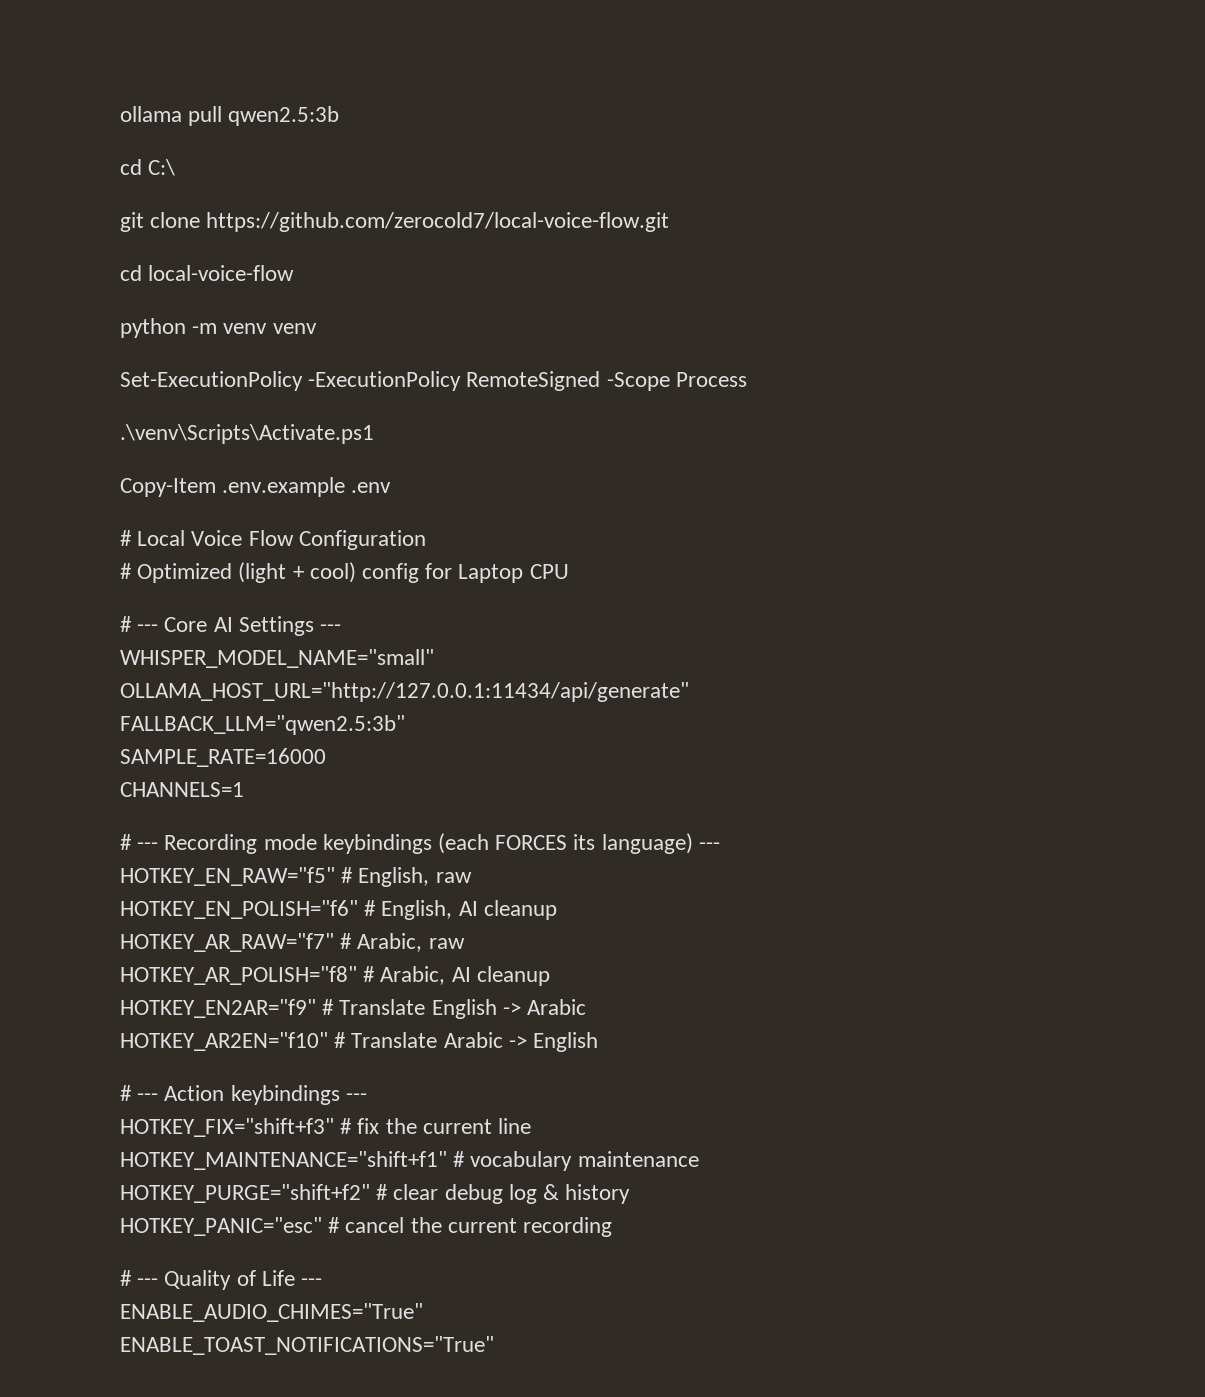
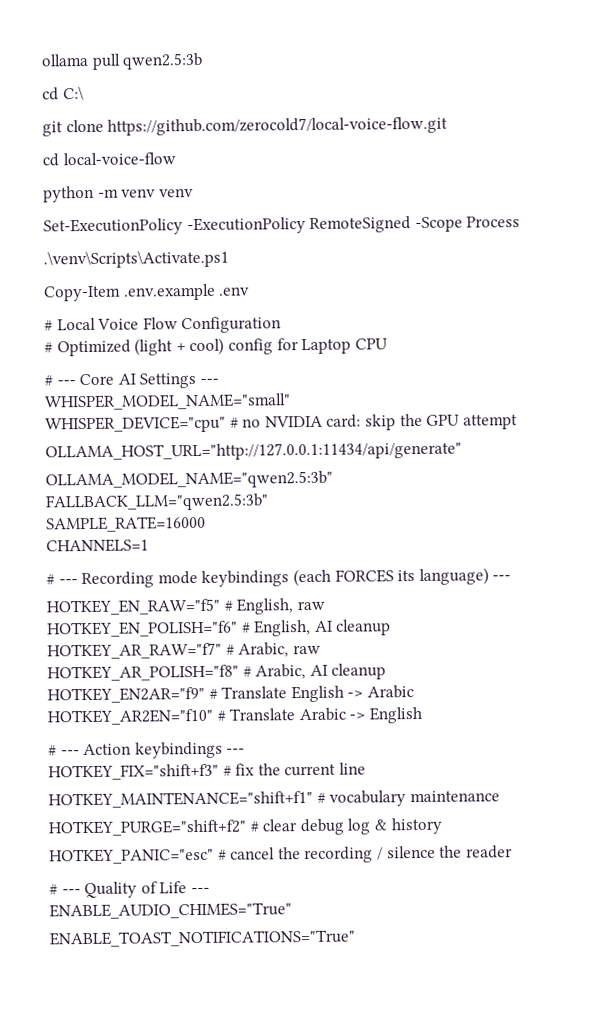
+ WHISPER_DEVICE="cpu" # no NVIDIA card: skip the GPU attempt
+ OLLAMA_MODEL_NAME="qwen2.5:3b"
- HOTKEY_PANIC="esc" # cancel the current recording
+ HOTKEY_PANIC="esc" # cancel the recording / silence the reader

